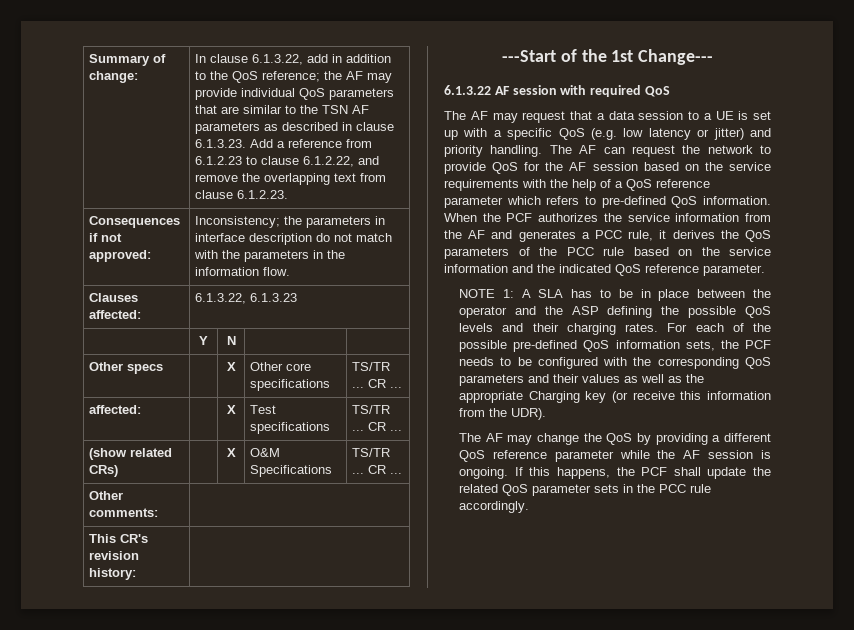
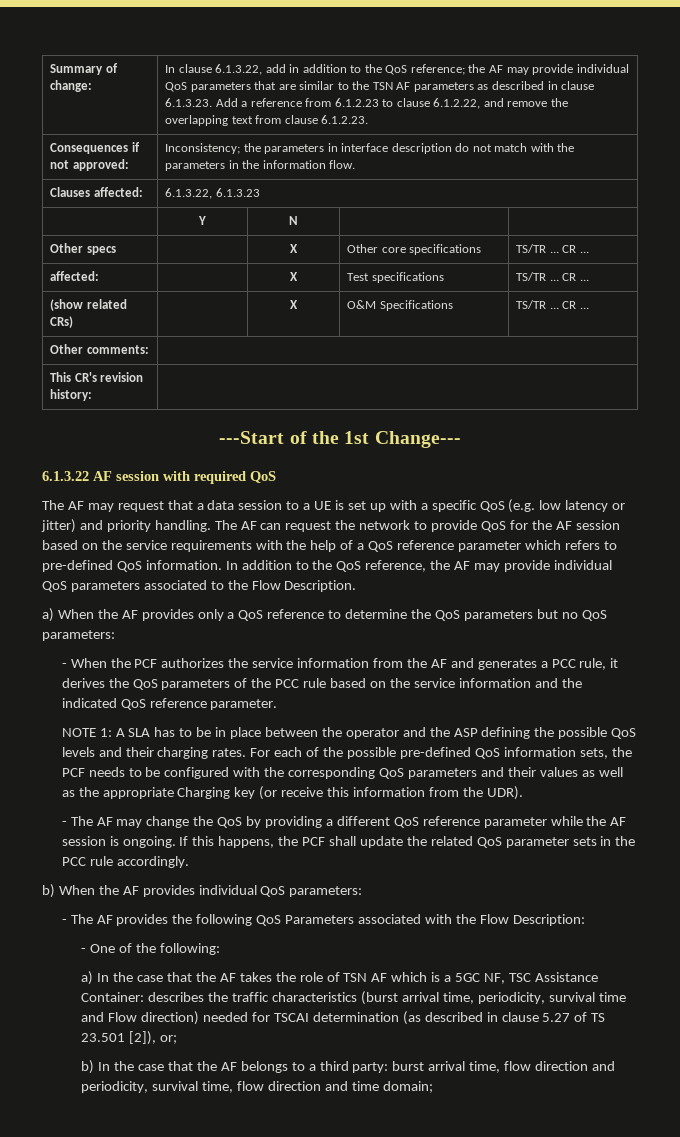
- When the PCF authorizes the service information from the AF and generates a PCC rule, it derives the QoS parameters of the PCC rule based on the service information and the indicated QoS reference parameter.
+ In addition to the QoS reference, the AF may provide individual QoS parameters associated to the Flow Description.
+ a) When the AF provides only a QoS reference to determine the QoS parameters but no QoS parameters:
+ - When the PCF authorizes the service information from the AF and generates a PCC rule, it derives the QoS parameters of the PCC rule based on the service information and the indicated QoS reference parameter.
- The AF may change the QoS by providing a different QoS reference parameter while the AF session is ongoing.
+ - The AF may change the QoS by providing a different QoS reference parameter while the AF session is ongoing.
+ b) When the AF provides individual QoS parameters:
+ - The AF provides the following QoS Parameters associated with the Flow Description:
+ - One of the following:
+ a) In the case that the AF takes the role of TSN AF which is a 5GC NF, TSC Assistance Container: describes the traffic characteristics (burst arrival time, periodicity, survival time and Flow direction) needed for TSCAI determination (as described in clause 5.27 of TS 23.501 [2]), or;
+ b) In the case that the AF belongs to a third party: burst arrival time, flow direction and periodicity, survival time, flow direction and time domain;

